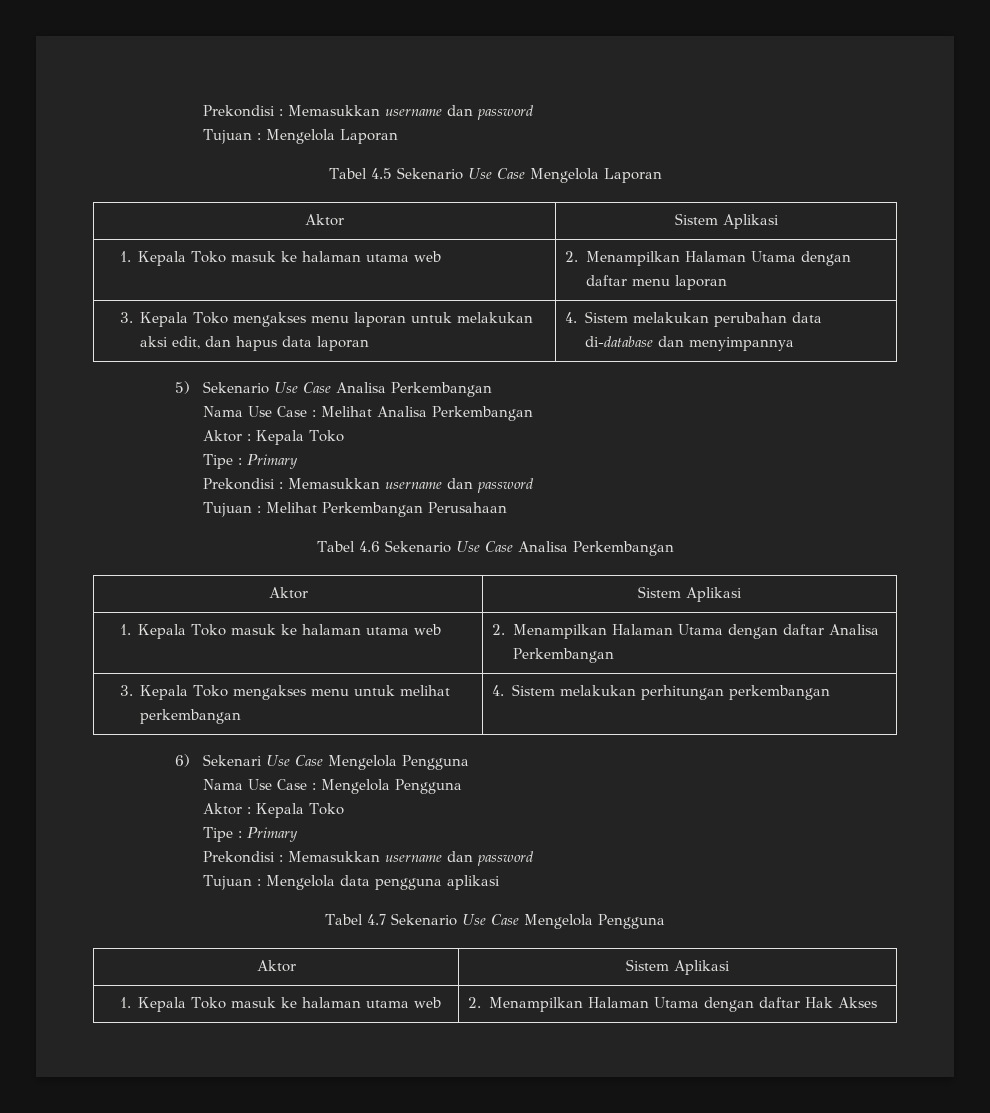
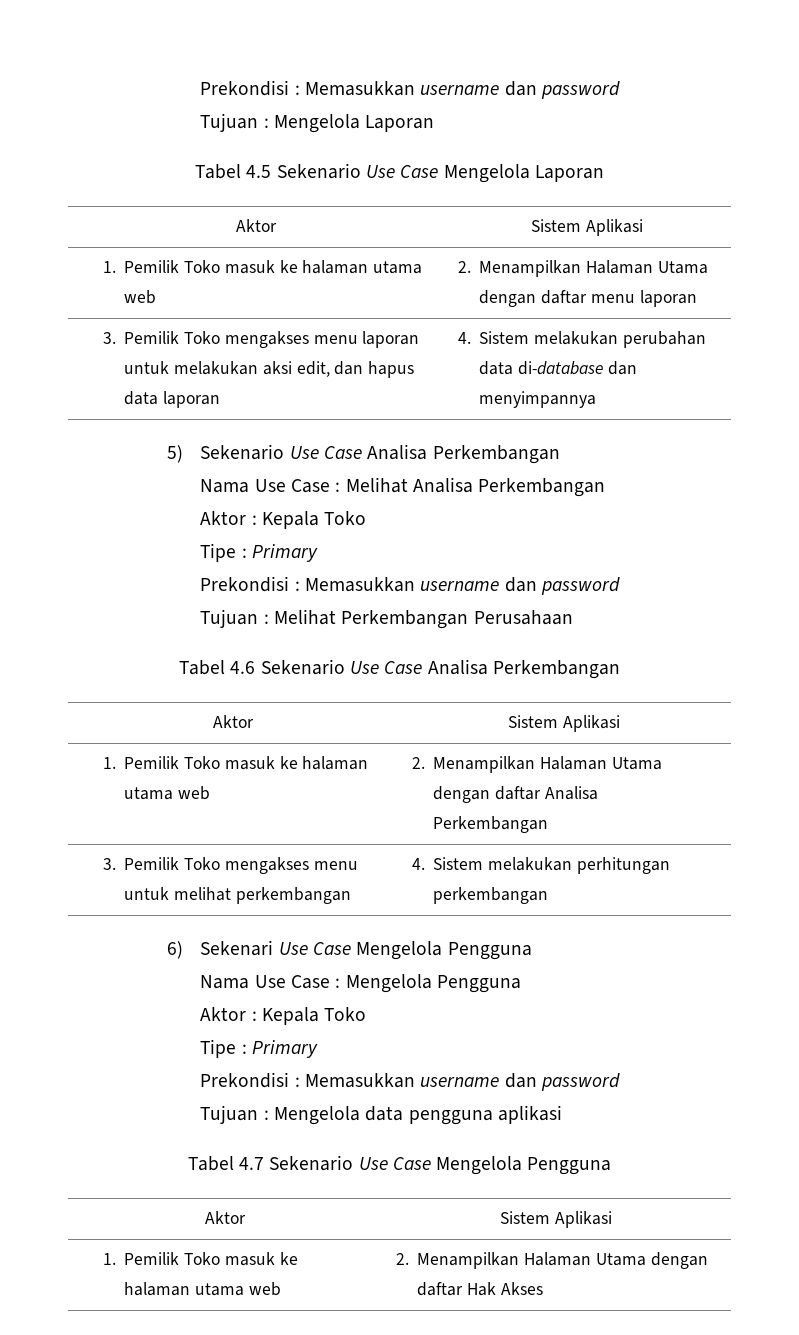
- 1. Kepala Toko masuk ke halaman utama web | 2. Menampilkan Halaman Utama dengan daftar menu laporan
+ 1. Pemilik Toko masuk ke halaman utama web | 2. Menampilkan Halaman Utama dengan daftar menu laporan
- 3. Kepala Toko mengakses menu laporan untuk melakukan aksi edit, dan hapus data laporan | 4. Sistem melakukan perubahan data di-database dan menyimpannya
+ 3. Pemilik Toko mengakses menu laporan untuk melakukan aksi edit, dan hapus data laporan | 4. Sistem melakukan perubahan data di-database dan menyimpannya
- 1. Kepala Toko masuk ke halaman utama web | 2. Menampilkan Halaman Utama dengan daftar Analisa Perkembangan
+ 1. Pemilik Toko masuk ke halaman utama web | 2. Menampilkan Halaman Utama dengan daftar Analisa Perkembangan
- 3. Kepala Toko mengakses menu untuk melihat perkembangan | 4. Sistem melakukan perhitungan perkembangan
+ 3. Pemilik Toko mengakses menu untuk melihat perkembangan | 4. Sistem melakukan perhitungan perkembangan
- 1. Kepala Toko masuk ke halaman utama web | 2. Menampilkan Halaman Utama dengan daftar Hak Akses
+ 1. Pemilik Toko masuk ke halaman utama web | 2. Menampilkan Halaman Utama dengan daftar Hak Akses

